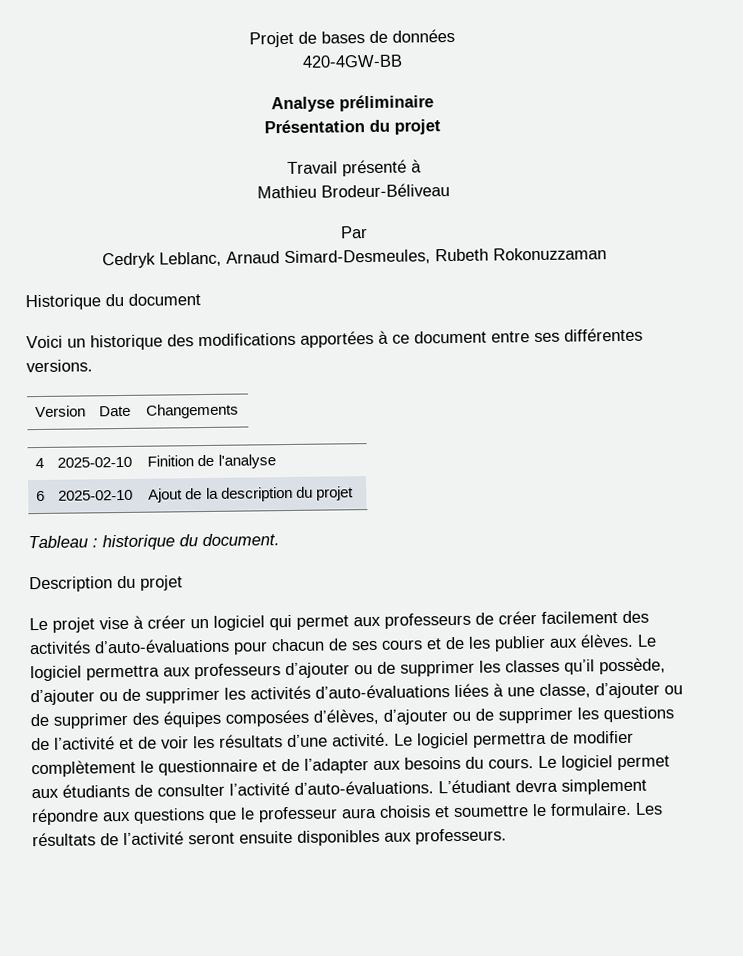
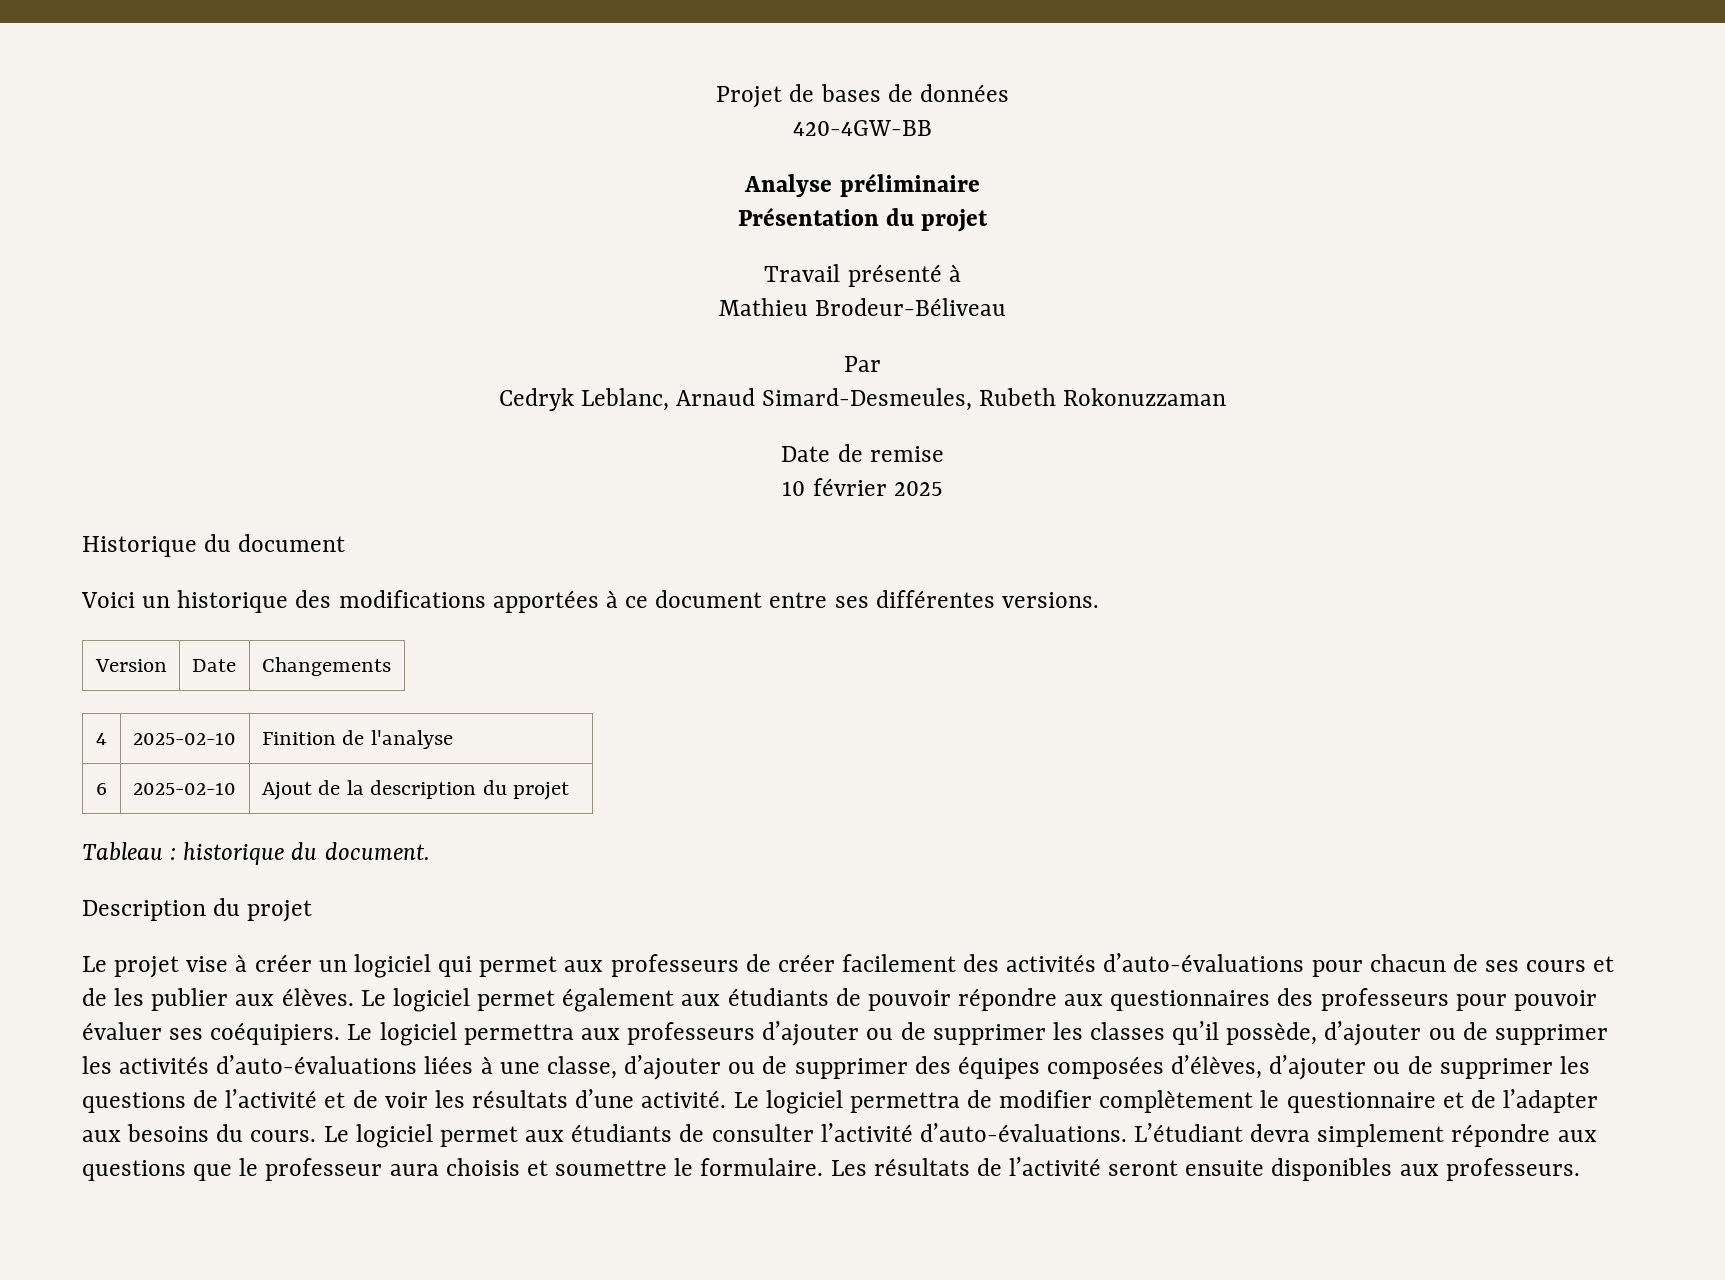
+ Date de remise
+ 10 février 2025
- Le logiciel permettra aux professeurs d’ajouter ou de supprimer les classes qu’il possède, d’ajouter ou de supprimer les activités d’auto-évaluations liées à une classe, d’ajouter ou de supprimer des équipes composées d’élèves, d’ajouter ou de supprimer les questions de l’activité et de voir les résultats d’une activité.
+ Le logiciel permet également aux étudiants de pouvoir répondre aux questionnaires des professeurs pour pouvoir évaluer ses coéquipiers. Le logiciel permettra aux professeurs d’ajouter ou de supprimer les classes qu’il possède, d’ajouter ou de supprimer les activités d’auto-évaluations liées à une classe, d’ajouter ou de supprimer des équipes composées d’élèves, d’ajouter ou de supprimer les questions de l’activité et de voir les résultats d’une activité.

